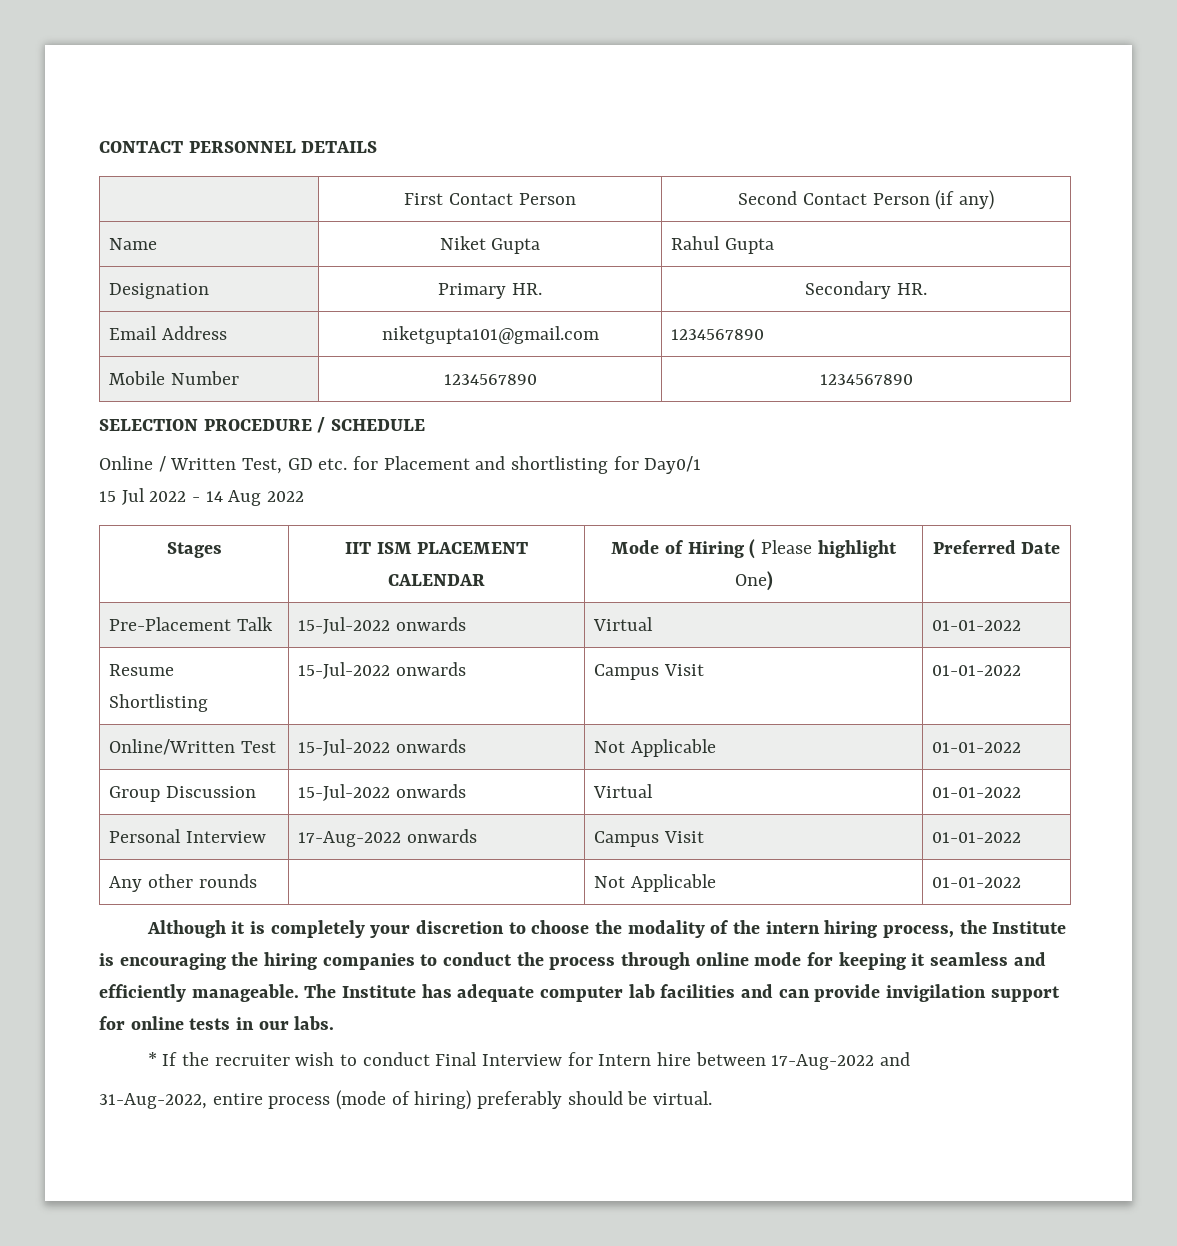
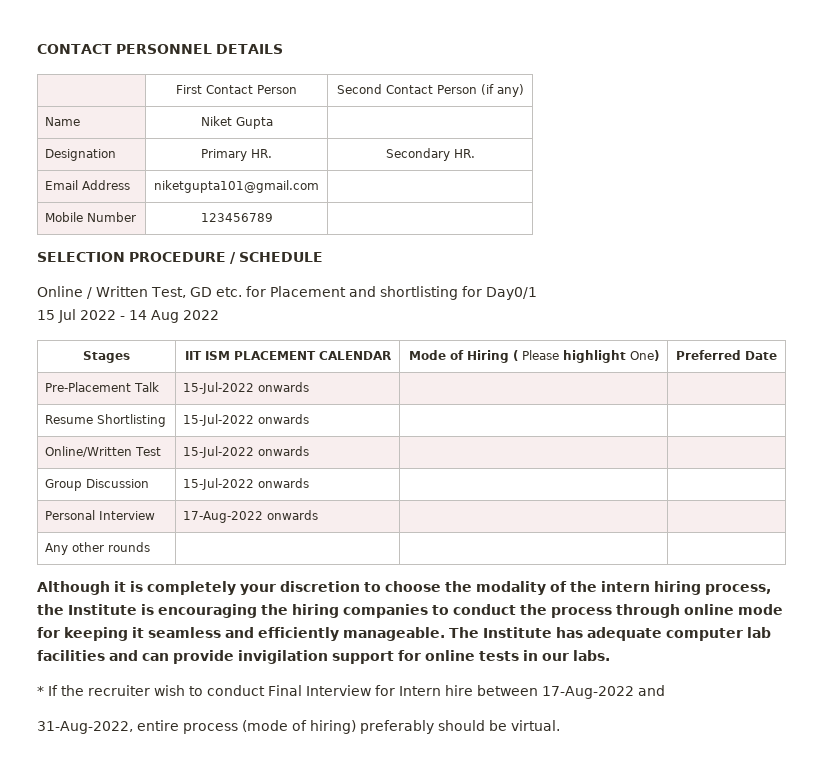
- Name | Niket Gupta | Rahul Gupta
+ Name | Niket Gupta |
- Email Address | niketgupta101@gmail.com | 1234567890
+ Email Address | niketgupta101@gmail.com |
- Mobile Number | 1234567890 | 1234567890
+ Mobile Number | 123456789 |
- Pre-Placement Talk | 15-Jul-2022 onwards | Virtual | 01-01-2022
+ Pre-Placement Talk | 15-Jul-2022 onwards | |
- Resume Shortlisting | 15-Jul-2022 onwards | Campus Visit | 01-01-2022
+ Resume Shortlisting | 15-Jul-2022 onwards | |
- Online/Written Test | 15-Jul-2022 onwards | Not Applicable | 01-01-2022
+ Online/Written Test | 15-Jul-2022 onwards | |
- Group Discussion | 15-Jul-2022 onwards | Virtual | 01-01-2022
+ Group Discussion | 15-Jul-2022 onwards | |
- Personal Interview | 17-Aug-2022 onwards | Campus Visit | 01-01-2022
+ Personal Interview | 17-Aug-2022 onwards | |
- Any other rounds | | Not Applicable | 01-01-2022
+ Any other rounds | | |

